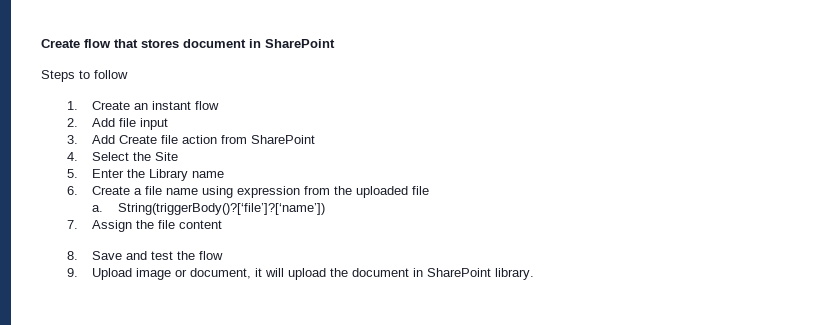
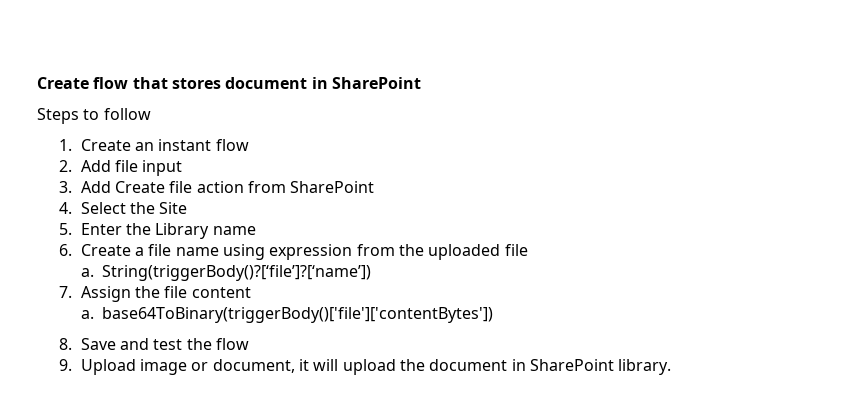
+ a. base64ToBinary(triggerBody()['file']['contentBytes'])

